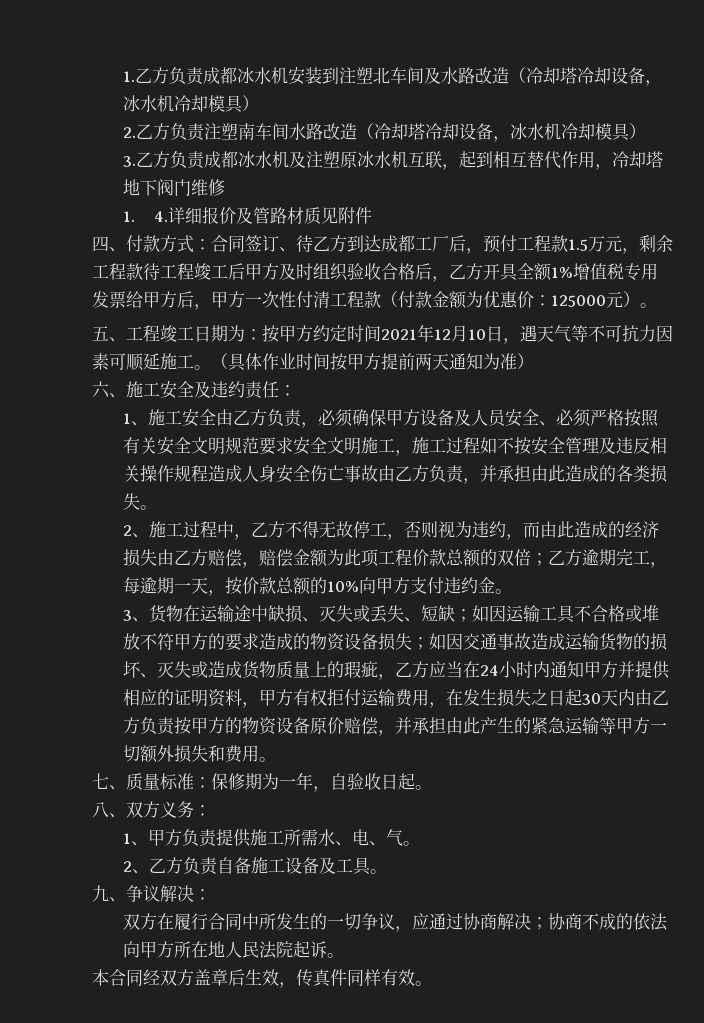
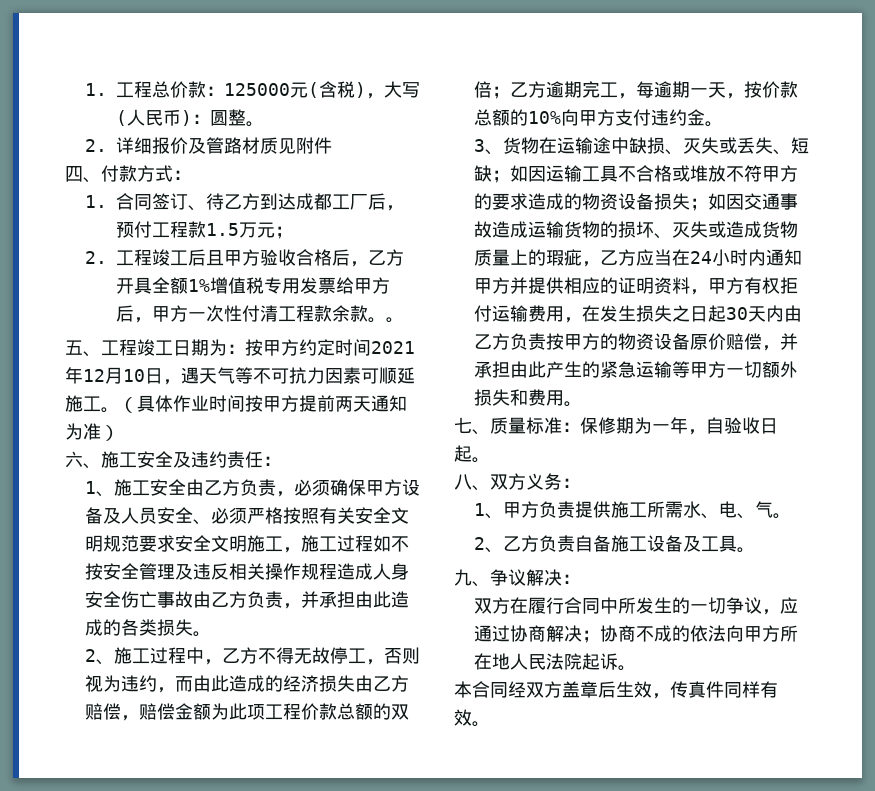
- 1.乙方负责成都冰水机安装到注塑北车间及水路改造（冷却塔冷却设备，冰水机冷却模具）
- 2.乙方负责注塑南车间水路改造（冷却塔冷却设备，冰水机冷却模具）
- 3.乙方负责成都冰水机及注塑原冰水机互联，起到相互替代作用，冷却塔地下阀门维修
- 1. 4.详细报价及管路材质见附件
+ 1.工程总价款：125000元(含税)，大写(人民币)：圆整。
+ 2.详细报价及管路材质见附件
- 四、付款方式：合同签订、待乙方到达成都工厂后，预付工程款1.5万元，剩余工程款待工程竣工后甲方及时组织验收合格后，乙方开具全额1%增值税专用发票给甲方后，甲方一次性付清工程款（付款金额为优惠价：125000元）。
+ 四、付款方式：
+ 1.合同签订、待乙方到达成都工厂后，预付工程款1.5万元；
+ 2.工程竣工后且甲方验收合格后，乙方开具全额1%增值税专用发票给甲方后，甲方一次性付清工程款余款。。

